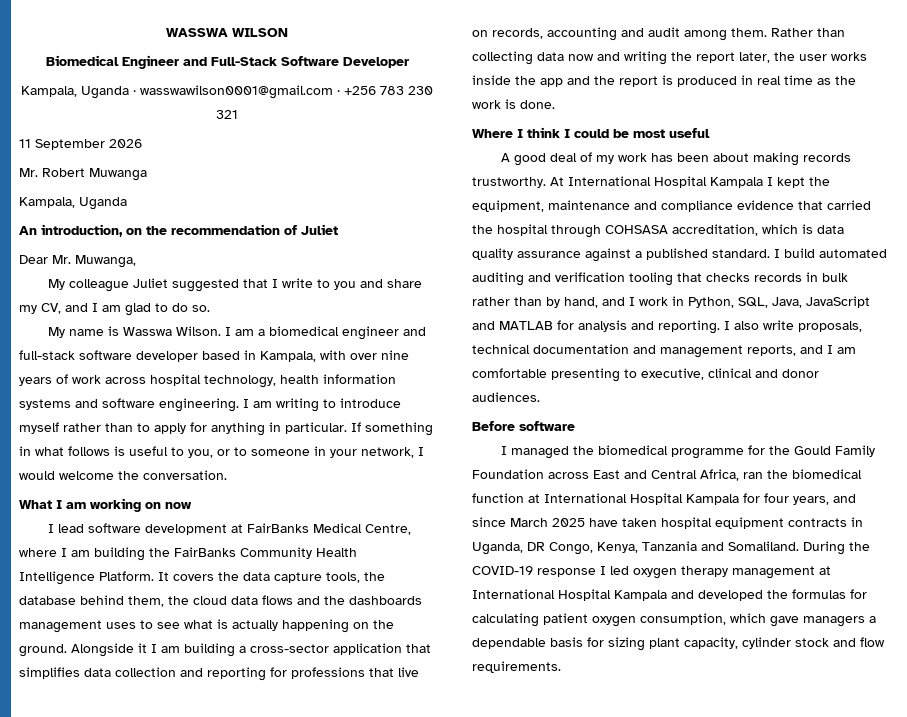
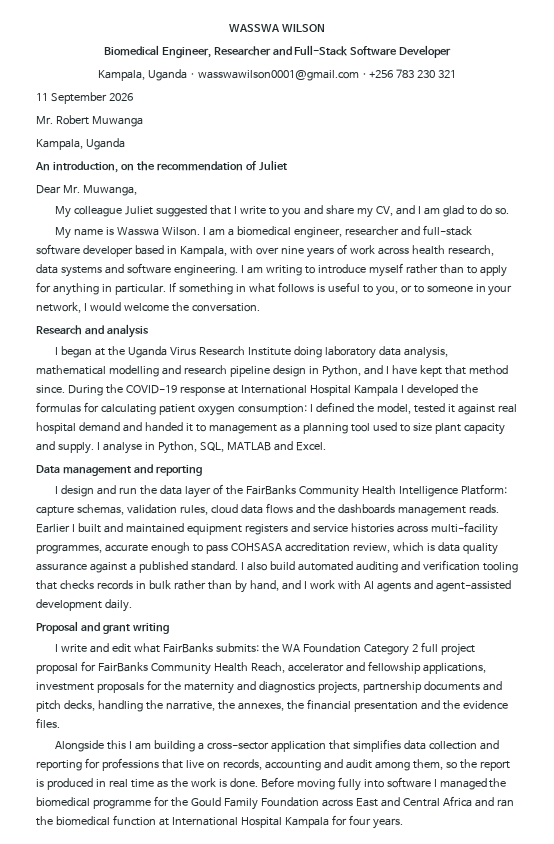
- Biomedical Engineer and Full-Stack Software Developer
+ Biomedical Engineer, Researcher and Full-Stack Software Developer
- I am a biomedical engineer and full-stack software developer based in Kampala, with over nine years of work across hospital technology, health information systems and software engineering.
+ I am a biomedical engineer, researcher and full-stack software developer based in Kampala, with over nine years of work across health research, data systems and software engineering.
- What I am working on now
- I lead software development at FairBanks Medical Centre, where I am building the FairBanks Community Health Intelligence Platform. It covers the data capture tools, the database behind them, the cloud data flows and the dashboards management uses to see what is actually happening on the ground. Alongside it I am building a cross-sector application that simplifies data collection and reporting for professions that live on records, accounting and audit among them. Rather than collecting data now and writing the report later, the user works inside the app and the report is produced in real time as the work is done.
- Where I think I could be most useful
- A good deal of my work has been about making records trustworthy. At International Hospital Kampala I kept the equipment, maintenance and compliance evidence that carried the hospital through COHSASA accreditation, which is data quality assurance against a published standard. I build automated auditing and verification tooling that checks records in bulk rather than by hand, and I work in Python, SQL, Java, JavaScript and MATLAB for analysis and reporting. I also write proposals, technical documentation and management reports, and I am comfortable presenting to executive, clinical and donor audiences.
- Before software
- I managed the biomedical programme for the Gould Family Foundation across East and Central Africa, ran the biomedical function at International Hospital Kampala for four years, and since March 2025 have taken hospital equipment contracts in Uganda, DR Congo, Kenya, Tanzania and Somaliland. During the COVID-19 response I led oxygen therapy management at International Hospital Kampala and developed the formulas for calculating patient oxygen consumption, which gave managers a dependable basis for sizing plant capacity, cylinder stock and flow requirements.
+ Research and analysis
+ I began at the Uganda Virus Research Institute doing laboratory data analysis, mathematical modelling and research pipeline design in Python, and I have kept that method since. During the COVID-19 response at International Hospital Kampala I developed the formulas for calculating patient oxygen consumption: I defined the model, tested it against real hospital demand and handed it to management as a planning tool used to size plant capacity and supply. I analyse in Python, SQL, MATLAB and Excel.
+ Data management and reporting
+ I design and run the data layer of the FairBanks Community Health Intelligence Platform: capture schemas, validation rules, cloud data flows and the dashboards management reads. Earlier I built and maintained equipment registers and service histories across multi-facility programmes, accurate enough to pass COHSASA accreditation review, which is data quality assurance against a published standard. I also build automated auditing and verification tooling that checks records in bulk rather than by hand, and I work with AI agents and agent-assisted development daily.
+ Proposal and grant writing
+ I write and edit what FairBanks submits: the WA Foundation Category 2 full project proposal for FairBanks Community Health Reach, accelerator and fellowship applications, investment proposals for the maternity and diagnostics projects, partnership documents and pitch decks, handling the narrative, the annexes, the financial presentation and the evidence files.
+ Alongside this I am building a cross-sector application that simplifies data collection and reporting for professions that live on records, accounting and audit among them, so the report is produced in real time as the work is done. Before moving fully into software I managed the biomedical programme for the Gould Family Foundation across East and Central Africa and ran the biomedical function at International Hospital Kampala for four years.

